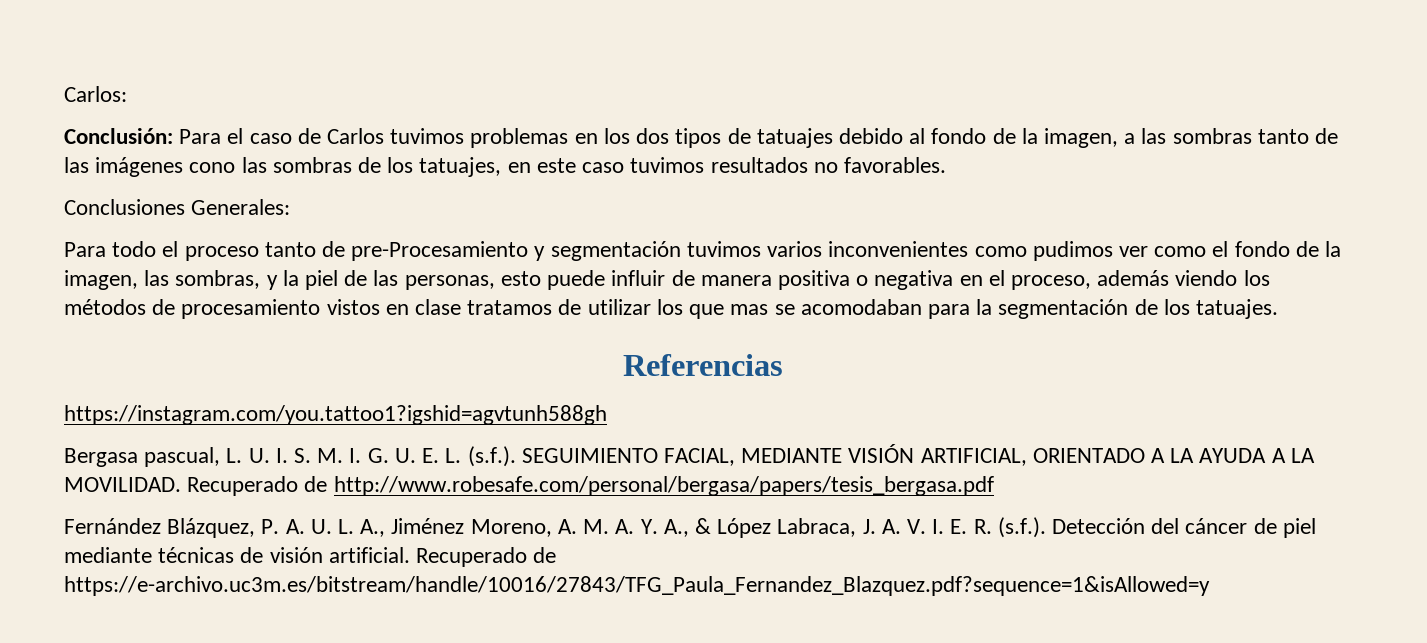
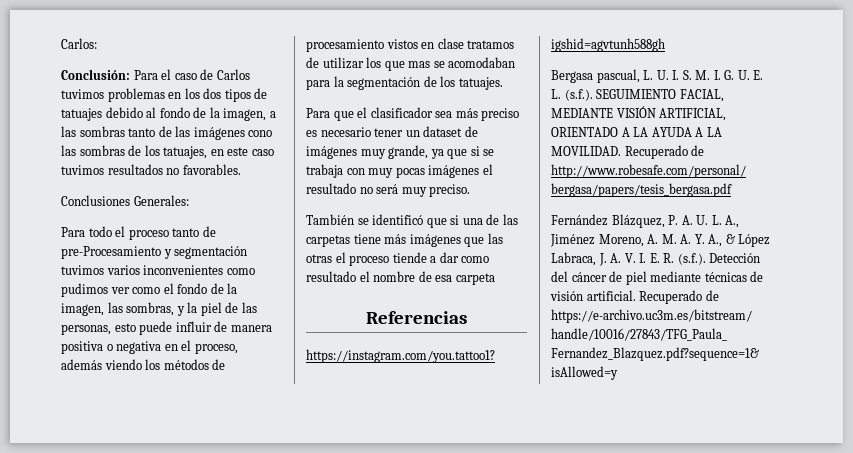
+ Para que el clasificador sea más preciso es necesario tener un dataset de imágenes muy grande, ya que si se trabaja con muy pocas imágenes el resultado no será muy preciso.
+ También se identificó que si una de las carpetas tiene más imágenes que las otras el proceso tiende a dar como resultado el nombre de esa carpeta

